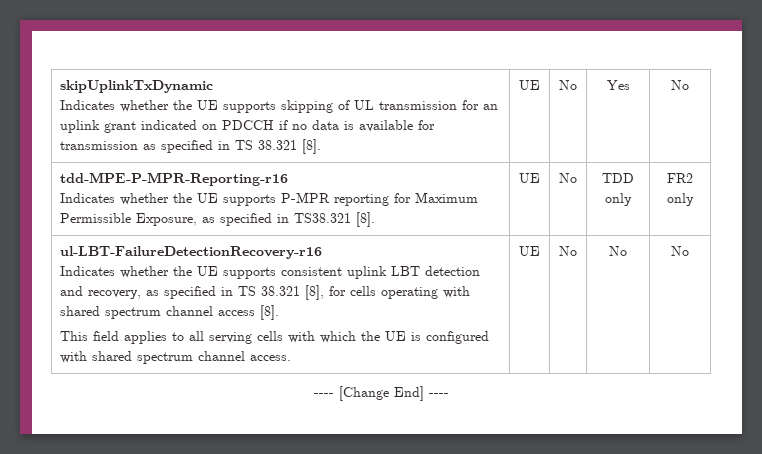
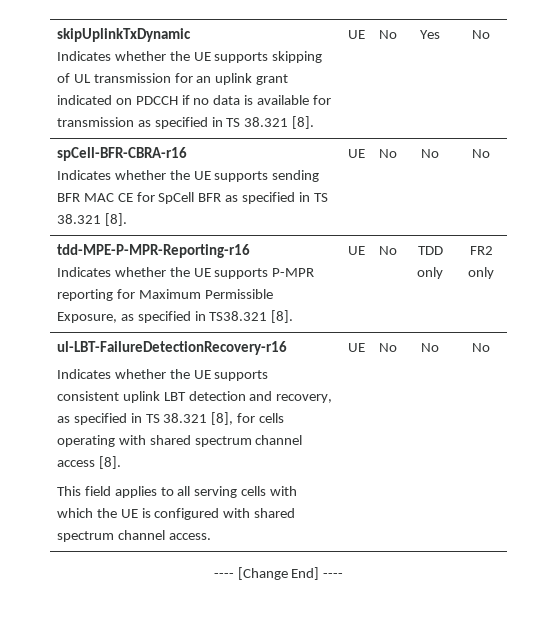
+ spCell-BFR-CBRA-r16
+ Indicates whether the UE supports sending BFR MAC CE for SpCell BFR as specified in TS 38.321 [8]. | UE | No | No | No

